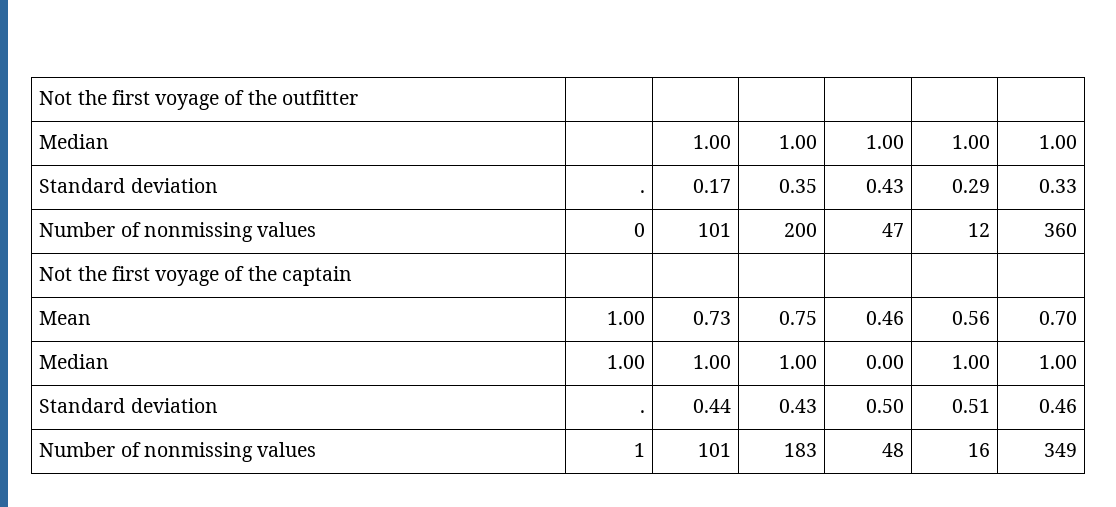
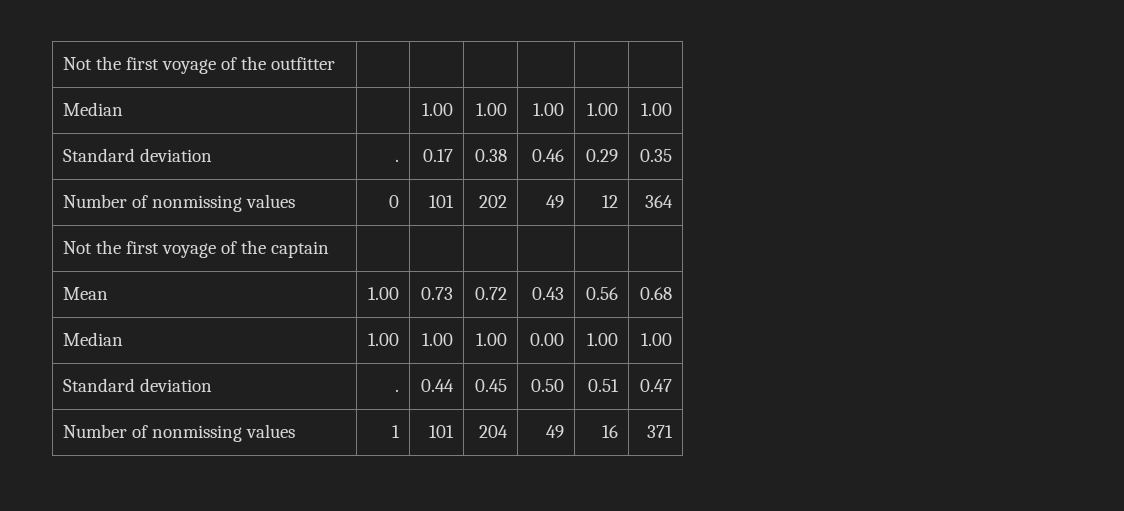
- Standard deviation | . | 0.17 | 0.35 | 0.43 | 0.29 | 0.33
+ Standard deviation | . | 0.17 | 0.38 | 0.46 | 0.29 | 0.35
- Number of nonmissing values | 0 | 101 | 200 | 47 | 12 | 360
+ Number of nonmissing values | 0 | 101 | 202 | 49 | 12 | 364
- Mean | 1.00 | 0.73 | 0.75 | 0.46 | 0.56 | 0.70
+ Mean | 1.00 | 0.73 | 0.72 | 0.43 | 0.56 | 0.68
- Standard deviation | . | 0.44 | 0.43 | 0.50 | 0.51 | 0.46
+ Standard deviation | . | 0.44 | 0.45 | 0.50 | 0.51 | 0.47
- Number of nonmissing values | 1 | 101 | 183 | 48 | 16 | 349
+ Number of nonmissing values | 1 | 101 | 204 | 49 | 16 | 371

